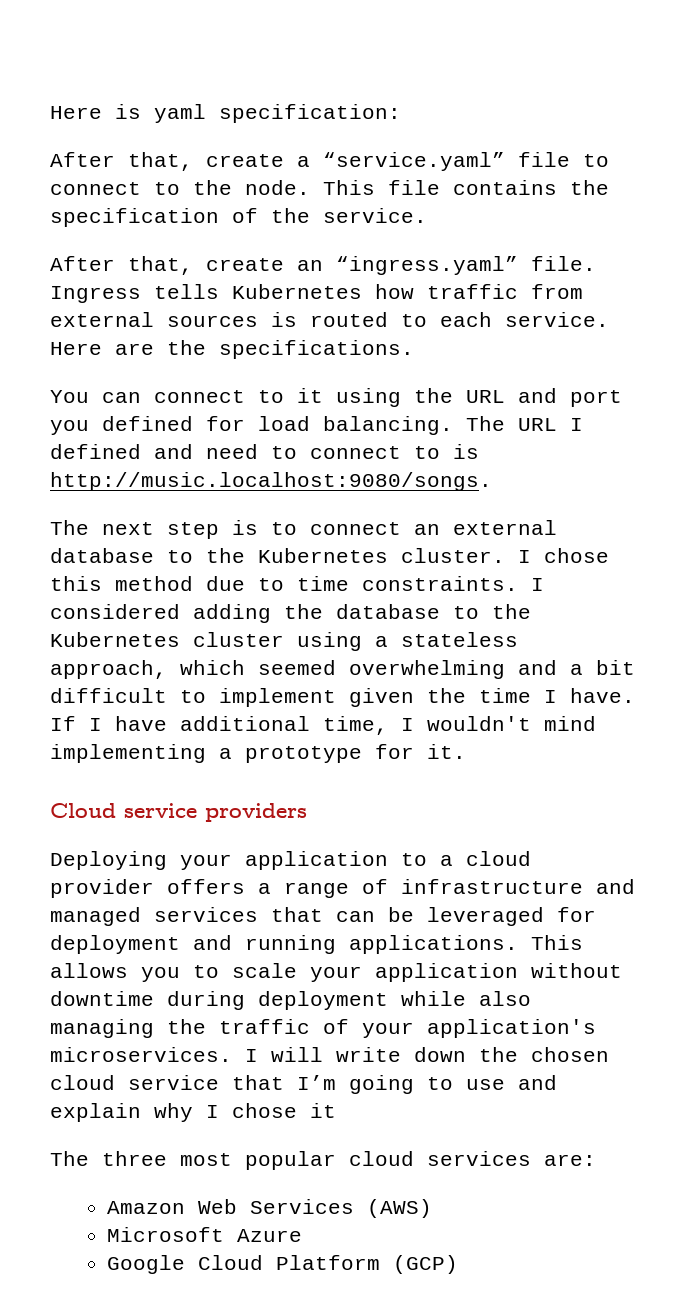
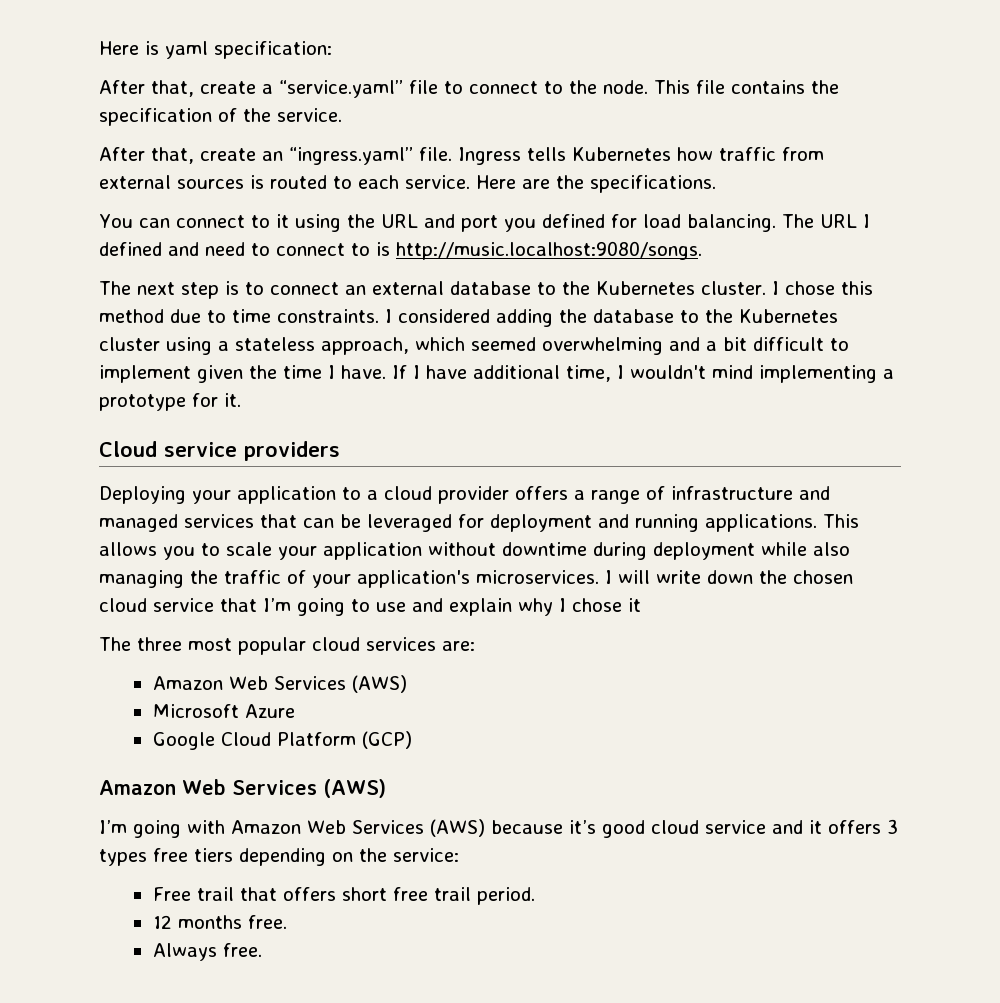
  Google Cloud Platform (GCP)
+ Amazon Web Services (AWS)
+ I’m going with Amazon Web Services (AWS) because it’s good cloud service and it offers 3 types free tiers depending on the service:
+ Free trail that offers short free trail period.
+ 12 months free.
+ Always free.

